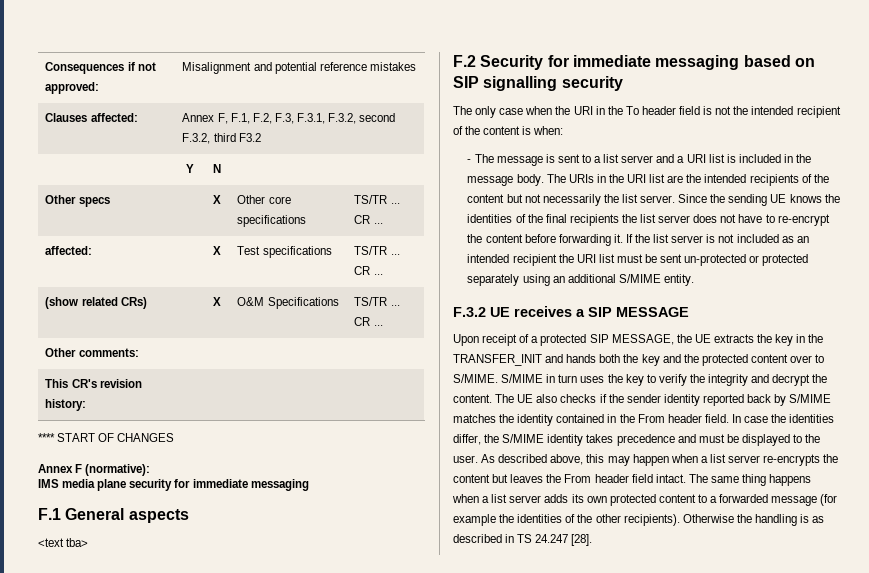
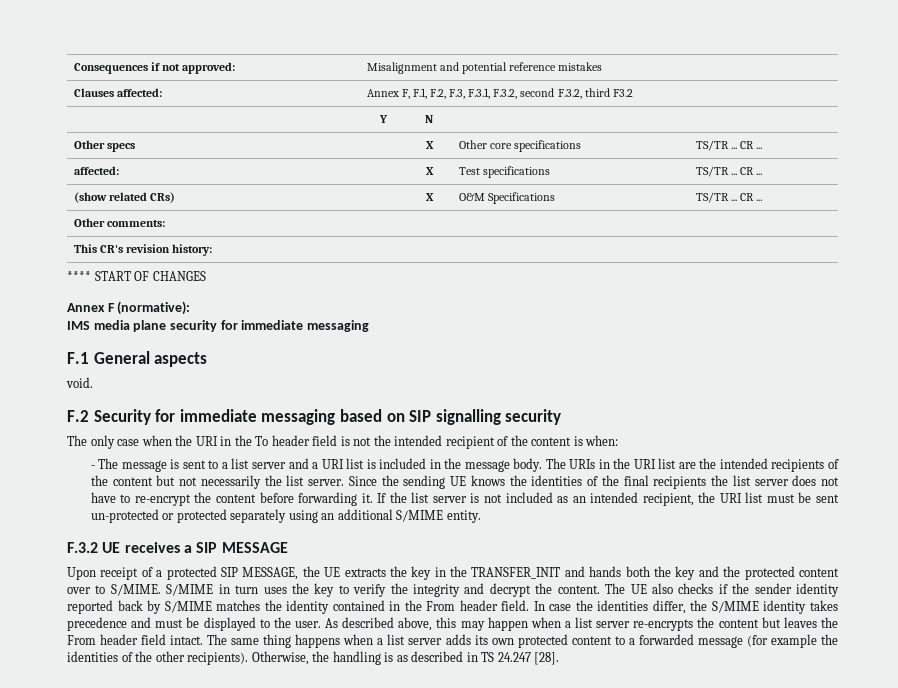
- <text tba>
+ void.
- If the list server is not included as an intended recipient the URI list must be sent un-protected or protected separately using an additional S/MIME entity.
+ If the list server is not included as an intended recipient, the URI list must be sent un-protected or protected separately using an additional S/MIME entity.
- Otherwise the handling is as described in TS 24.247 [28].
+ Otherwise, the handling is as described in TS 24.247 [28].

